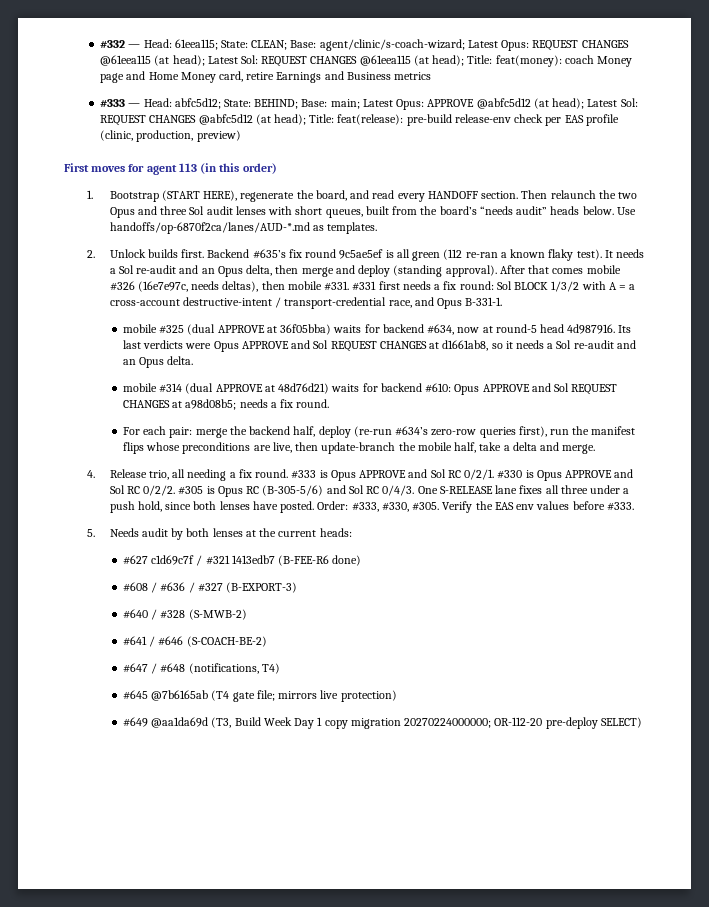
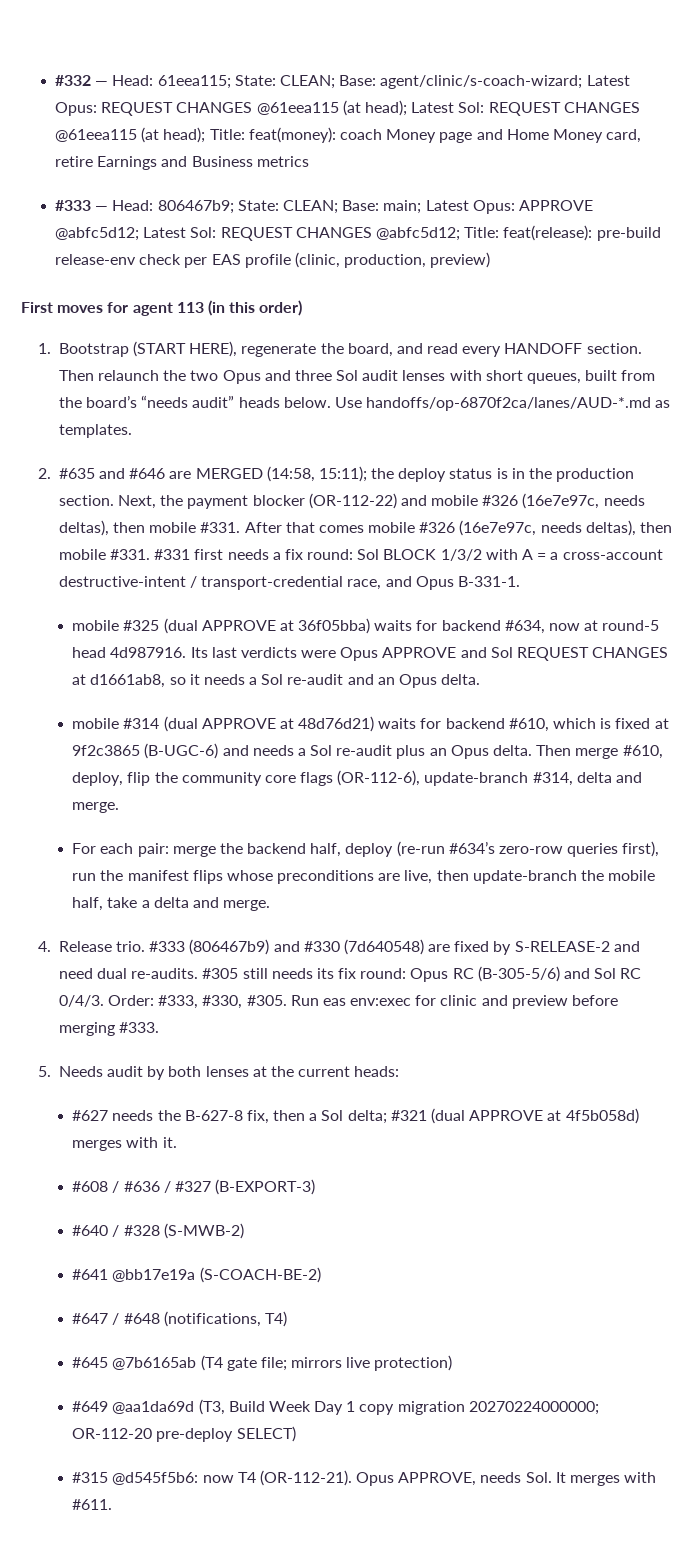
- #333 — Head: abfc5d12; State: BEHIND; Base: main; Latest Opus: APPROVE @abfc5d12 (at head); Latest Sol: REQUEST CHANGES @abfc5d12 (at head); Title: feat(release): pre-build release-env check per EAS profile (clinic, production, preview)
+ #333 — Head: 806467b9; State: CLEAN; Base: main; Latest Opus: APPROVE @abfc5d12; Latest Sol: REQUEST CHANGES @abfc5d12; Title: feat(release): pre-build release-env check per EAS profile (clinic, production, preview)
- 2. Unlock builds first. Backend #635’s fix round 9c5ae5ef is all green (112 re-ran a known flaky test). It needs a Sol re-audit and an Opus delta, then merge and deploy (standing approval).
+ 2. #635 and #646 are MERGED (14:58, 15:11); the deploy status is in the production section. Next, the payment blocker (OR-112-22) and mobile #326 (16e7e97c, needs deltas), then mobile #331.
- mobile #314 (dual APPROVE at 48d76d21) waits for backend #610: Opus APPROVE and Sol REQUEST CHANGES at a98d08b5; needs a fix round.
+ mobile #314 (dual APPROVE at 48d76d21) waits for backend #610, which is fixed at 9f2c3865 (B-UGC-6) and needs a Sol re-audit plus an Opus delta. Then merge #610, deploy, flip the community core flags (OR-112-6), update-branch #314, delta and merge.
- 4. Release trio, all needing a fix round. #333 is Opus APPROVE and Sol RC 0/2/1. #330 is Opus APPROVE and Sol RC 0/2/2. #305 is Opus RC (B-305-5/6) and Sol RC 0/4/3.
+ 4. Release trio. #333 (806467b9) and #330 (7d640548) are fixed by S-RELEASE-2 and need dual re-audits. #305 still needs its fix round: Opus RC (B-305-5/6) and Sol RC 0/4/3.
- One S-RELEASE lane fixes all three under a push hold, since both lenses have posted. Order: #333, #330, #305. Verify the EAS env values before #333.
+ Order: #333, #330, #305. Run eas env:exec for clinic and preview before merging #333.
- #627 c1d69c7f / #321 1413edb7 (B-FEE-R6 done)
+ #627 needs the B-627-8 fix, then a Sol delta; #321 (dual APPROVE at 4f5b058d) merges with it.
- #641 / #646 (S-COACH-BE-2)
+ #641 @bb17e19a (S-COACH-BE-2)
+ #315 @d545f5b6: now T4 (OR-112-21). Opus APPROVE, needs Sol. It merges with #611.

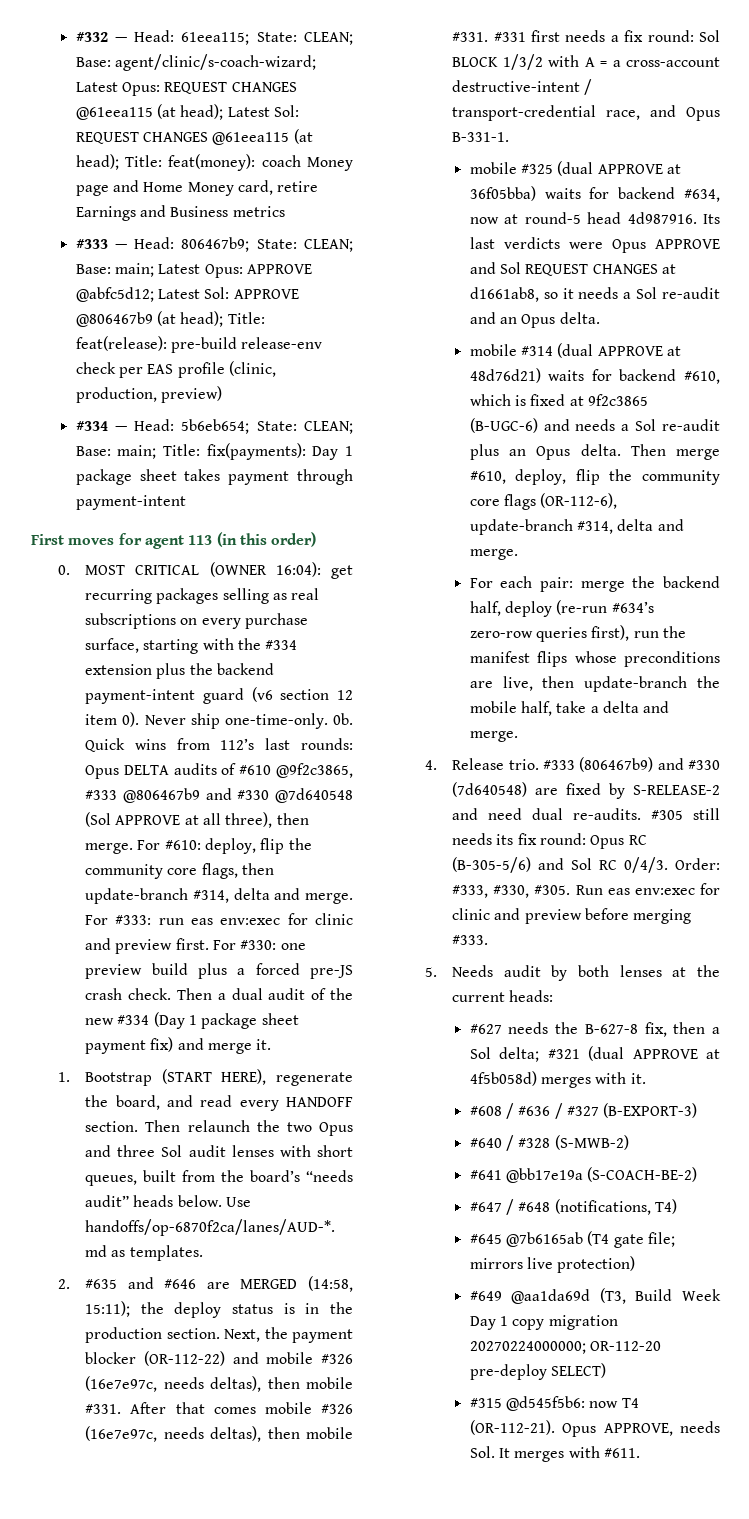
- #333 — Head: 806467b9; State: CLEAN; Base: main; Latest Opus: APPROVE @abfc5d12; Latest Sol: REQUEST CHANGES @abfc5d12; Title: feat(release): pre-build release-env check per EAS profile (clinic, production, preview)
+ #333 — Head: 806467b9; State: CLEAN; Base: main; Latest Opus: APPROVE @abfc5d12; Latest Sol: APPROVE @806467b9 (at head); Title: feat(release): pre-build release-env check per EAS profile (clinic, production, preview)
+ #334 — Head: 5b6eb654; State: CLEAN; Base: main; Title: fix(payments): Day 1 package sheet takes payment through payment-intent
+ 0. MOST CRITICAL (OWNER 16:04): get recurring packages selling as real subscriptions on every purchase surface, starting with the #334 extension plus the backend payment-intent guard (v6 section 12 item 0). Never ship one-time-only. 0b. Quick wins from 112’s last rounds: Opus DELTA audits of #610 @9f2c3865, #333 @806467b9 and #330 @7d640548 (Sol APPROVE at all three), then merge. For #610: deploy, flip the community core flags, then update-branch #314, delta and merge. For #333: run eas env:exec for clinic and preview first. For #330: one preview build plus a forced pre-JS crash check. Then a dual audit of the new #334 (Day 1 package sheet payment fix) and merge it.

